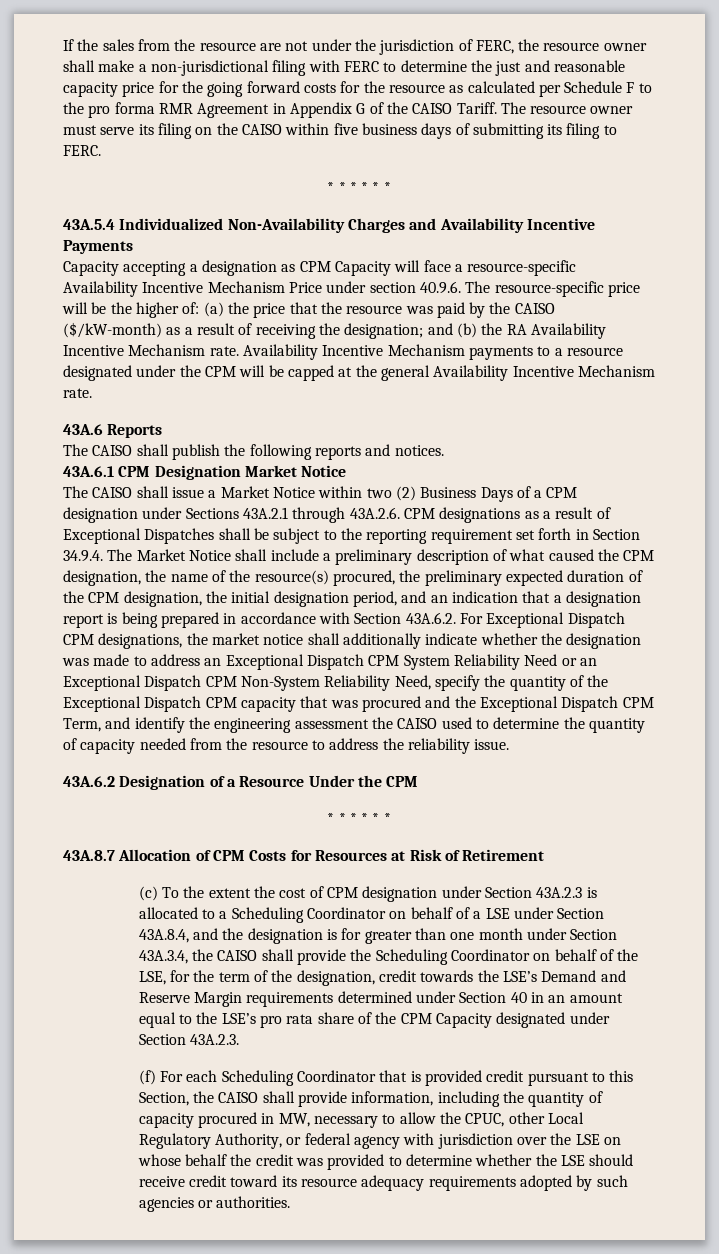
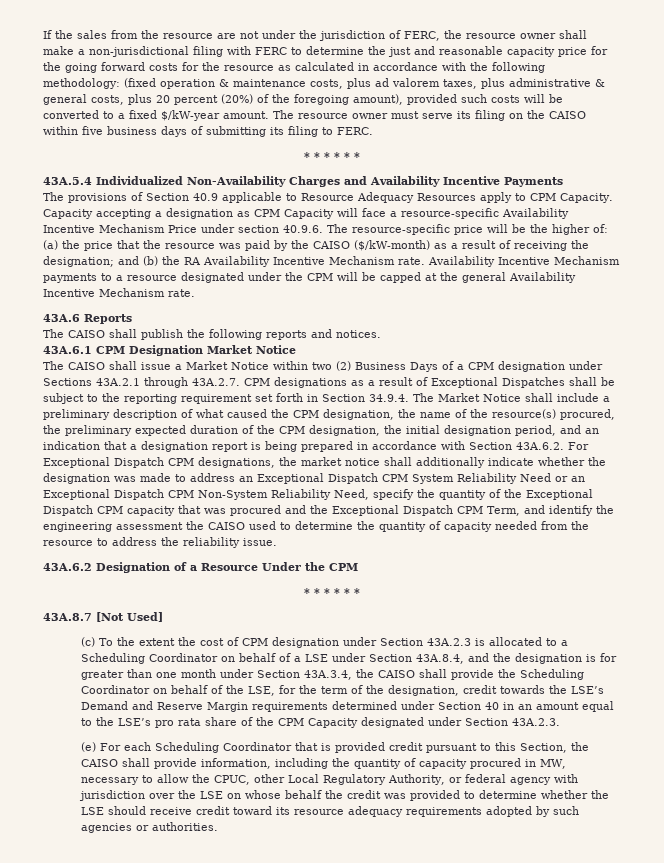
- If the sales from the resource are not under the jurisdiction of FERC, the resource owner shall make a non-jurisdictional filing with FERC to determine the just and reasonable capacity price for the going forward costs for the resource as calculated per Schedule F to the pro forma RMR Agreement in Appendix G of the CAISO Tariff.
+ If the sales from the resource are not under the jurisdiction of FERC, the resource owner shall make a non-jurisdictional filing with FERC to determine the just and reasonable capacity price for the going forward costs for the resource as calculated in accordance with the following methodology: (fixed operation & maintenance costs, plus ad valorem taxes, plus administrative & general costs, plus 20 percent (20%) of the foregoing amount), provided such costs will be converted to a fixed $/kW-year amount.
+ The provisions of Section 40.9 applicable to Resource Adequacy Resources apply to CPM Capacity.
- The CAISO shall issue a Market Notice within two (2) Business Days of a CPM designation under Sections 43A.2.1 through 43A.2.6. CPM designations as a result of Exceptional Dispatches shall be subject to the reporting requirement set forth in Section 34.9.4. The Market Notice shall include a preliminary description of what caused the CPM designation, the name of the resource(s) procured, the preliminary expected duration of the CPM designation, the initial designation period, and an indication that a designation report is being prepared in accordance with Section 43A.6.2. For Exceptional Dispatch CPM designations, the market notice shall additionally indicate whether the designation was made to address an Exceptional Dispatch CPM System Reliability Need or an Exceptional Dispatch CPM Non-System Reliability Need, specify the quantity of the Exceptional Dispatch CPM capacity that was procured and the Exceptional Dispatch CPM Term, and identify the engineering assessment the CAISO used to determine the quantity of capacity needed from the resource to address the reliability issue.
+ The CAISO shall issue a Market Notice within two (2) Business Days of a CPM designation under Sections 43A.2.1 through 43A.2.7. CPM designations as a result of Exceptional Dispatches shall be subject to the reporting requirement set forth in Section 34.9.4. The Market Notice shall include a preliminary description of what caused the CPM designation, the name of the resource(s) procured, the preliminary expected duration of the CPM designation, the initial designation period, and an indication that a designation report is being prepared in accordance with Section 43A.6.2. For Exceptional Dispatch CPM designations, the market notice shall additionally indicate whether the designation was made to address an Exceptional Dispatch CPM System Reliability Need or an Exceptional Dispatch CPM Non-System Reliability Need, specify the quantity of the Exceptional Dispatch CPM capacity that was procured and the Exceptional Dispatch CPM Term, and identify the engineering assessment the CAISO used to determine the quantity of capacity needed from the resource to address the reliability issue.
- 43A.8.7 Allocation of CPM Costs for Resources at Risk of Retirement
+ 43A.8.7 [Not Used]
- (f) For each Scheduling Coordinator that is provided credit pursuant to this Section, the CAISO shall provide information, including the quantity of capacity procured in MW, necessary to allow the CPUC, other Local Regulatory Authority, or federal agency with jurisdiction over the LSE on whose behalf the credit was provided to determine whether the LSE should receive credit toward its resource adequacy requirements adopted by such agencies or authorities.
+ (e) For each Scheduling Coordinator that is provided credit pursuant to this Section, the CAISO shall provide information, including the quantity of capacity procured in MW, necessary to allow the CPUC, other Local Regulatory Authority, or federal agency with jurisdiction over the LSE on whose behalf the credit was provided to determine whether the LSE should receive credit toward its resource adequacy requirements adopted by such agencies or authorities.

